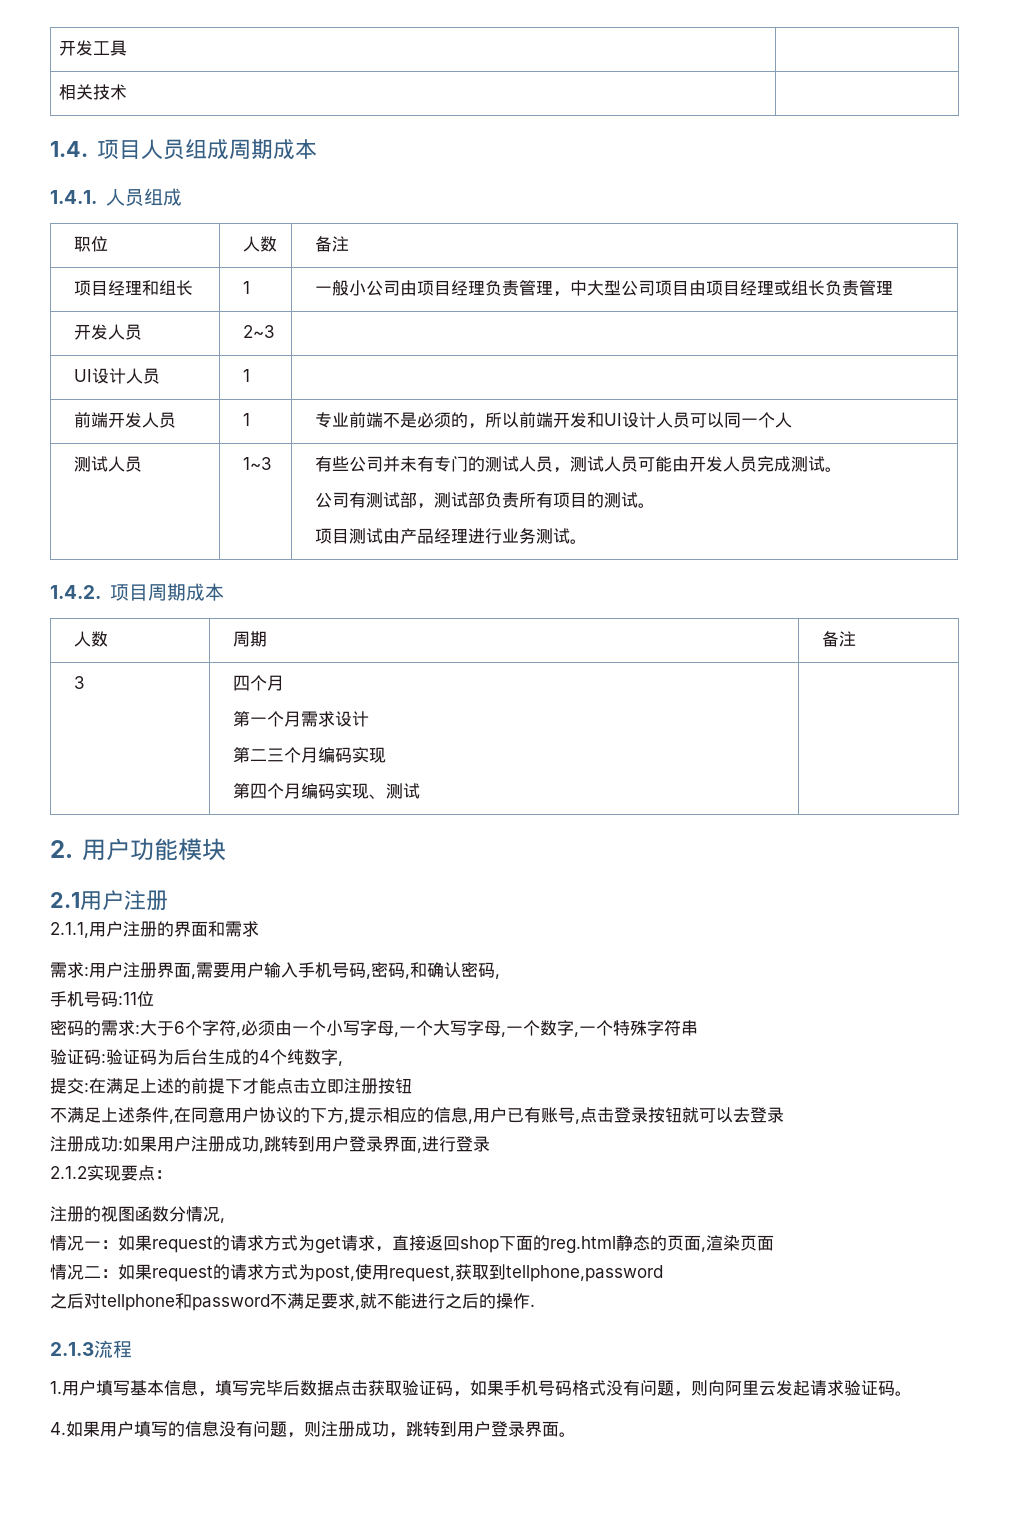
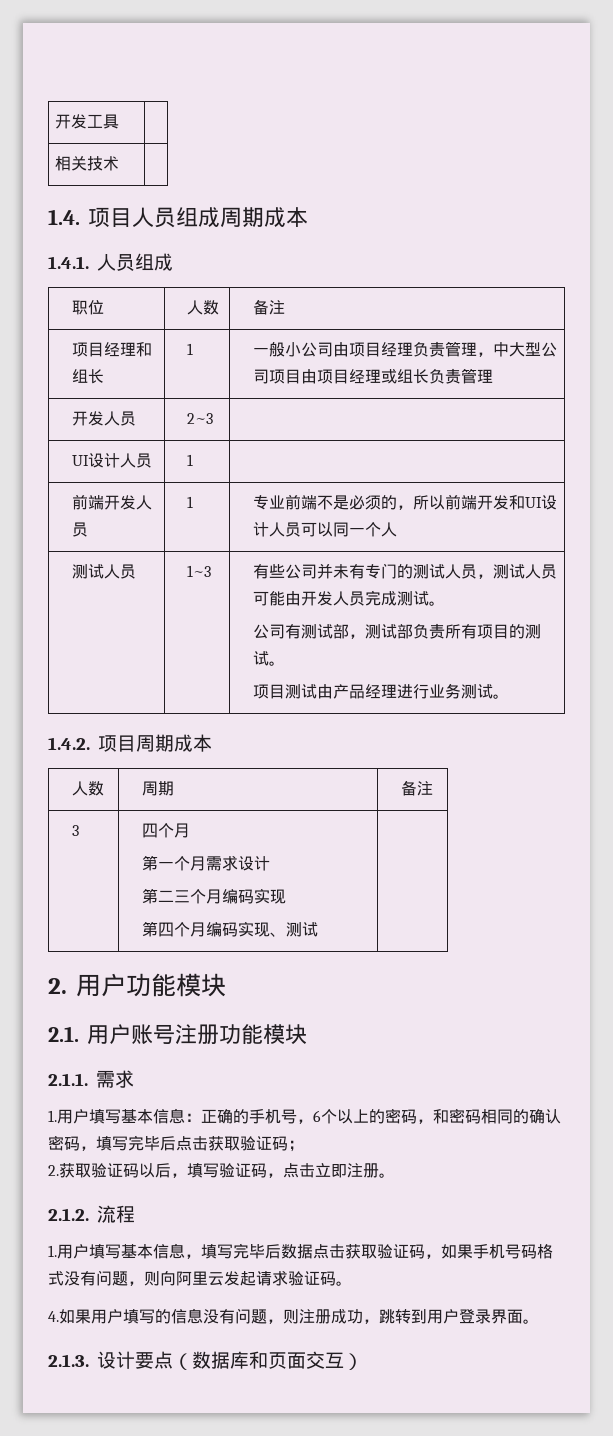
- 2.1用户注册
- 2.1.1,用户注册的界面和需求
- 需求:用户注册界面,需要用户输入手机号码,密码,和确认密码,
- 手机号码:11位
- 密码的需求:大于6个字符,必须由一个小写字母,一个大写字母,一个数字,一个特殊字符串
- 验证码:验证码为后台生成的4个纯数字,
- 提交:在满足上述的前提下才能点击立即注册按钮
- 不满足上述条件,在同意用户协议的下方,提示相应的信息,用户已有账号,点击登录按钮就可以去登录
- 注册成功:如果用户注册成功,跳转到用户登录界面,进行登录
- 2.1.2实现要点：
- 注册的视图函数分情况,
- 情况一：如果request的请求方式为get请求，直接返回shop下面的reg.html静态的页面,渲染页面
- 情况二：如果request的请求方式为post,使用request,获取到tellphone,password
- 之后对tellphone和password不满足要求,就不能进行之后的操作.
- 2.1.3流程
+ 2.1.用户账号注册功能模块
+ 2.1.1.需求
+ 1.用户填写基本信息：正确的手机号，6个以上的密码，和密码相同的确认密码，填写完毕后点击获取验证码；
+ 2.获取验证码以后，填写验证码，点击立即注册。
+ 2.1.2.流程
+ 2.1.3.设计要点（数据库和页面交互）

